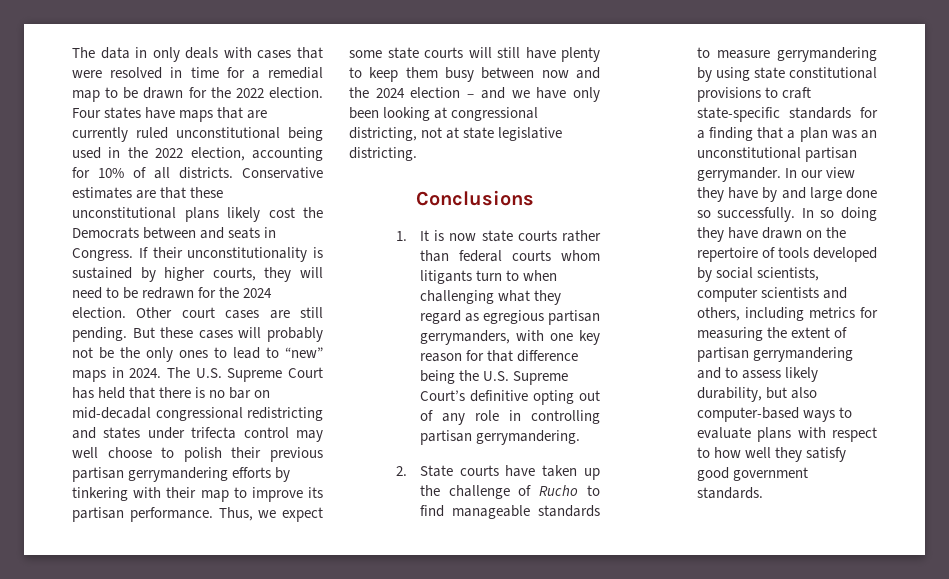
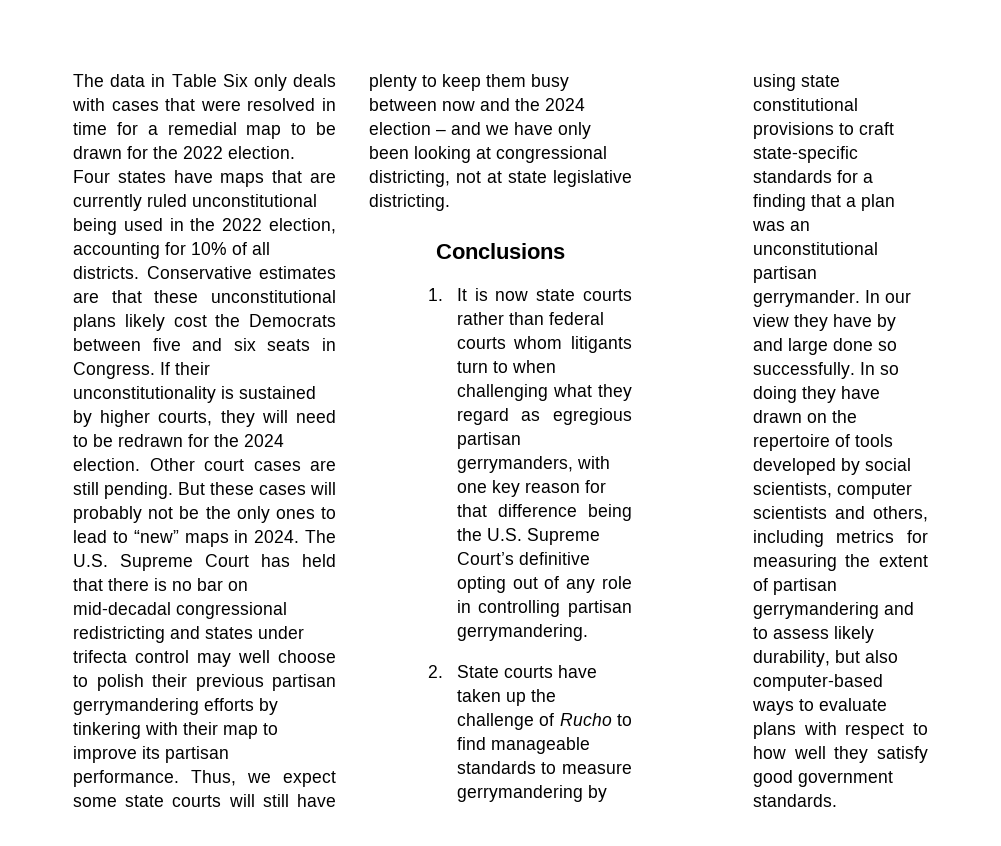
- The data in only deals with cases that were resolved in time for a remedial map to be drawn for the 2022 election.
+ The data in Table Six only deals with cases that were resolved in time for a remedial map to be drawn for the 2022 election.
- Conservative estimates are that these unconstitutional plans likely cost the Democrats between and seats in Congress.
+ Conservative estimates are that these unconstitutional plans likely cost the Democrats between five and six seats in Congress.

